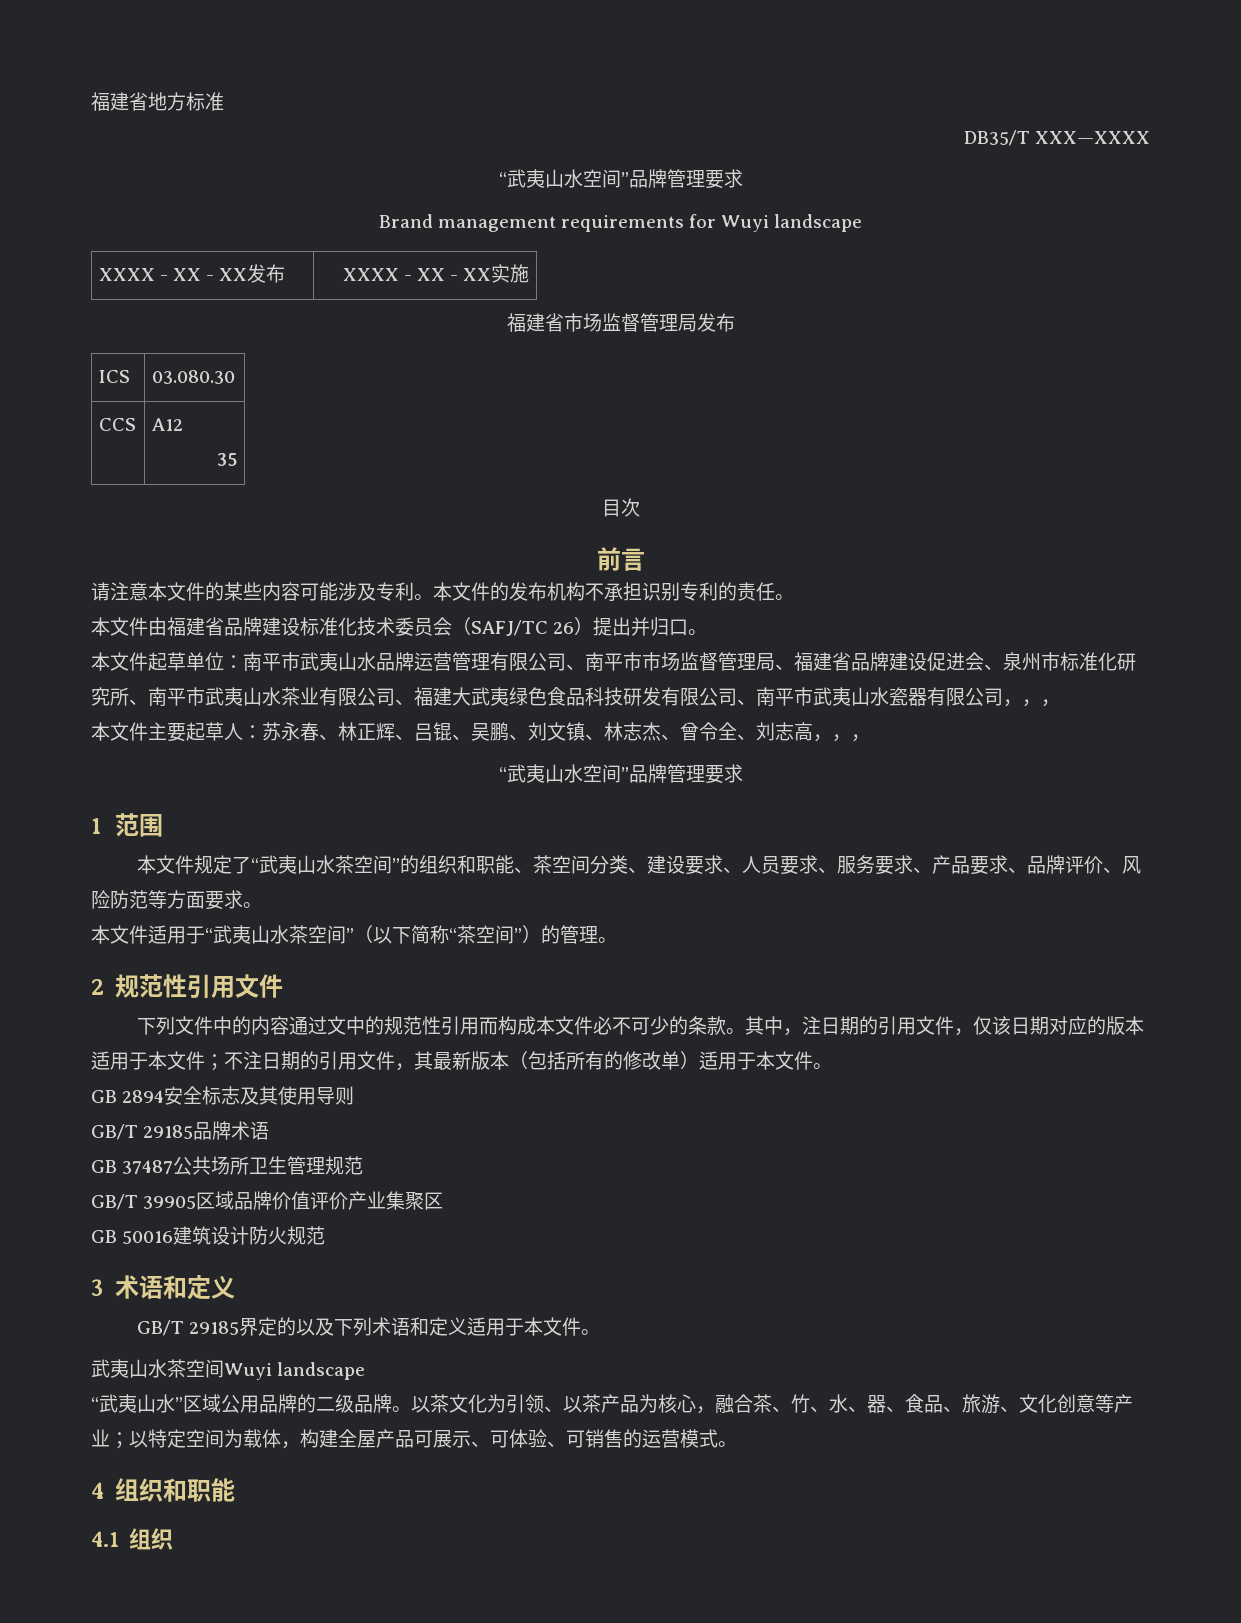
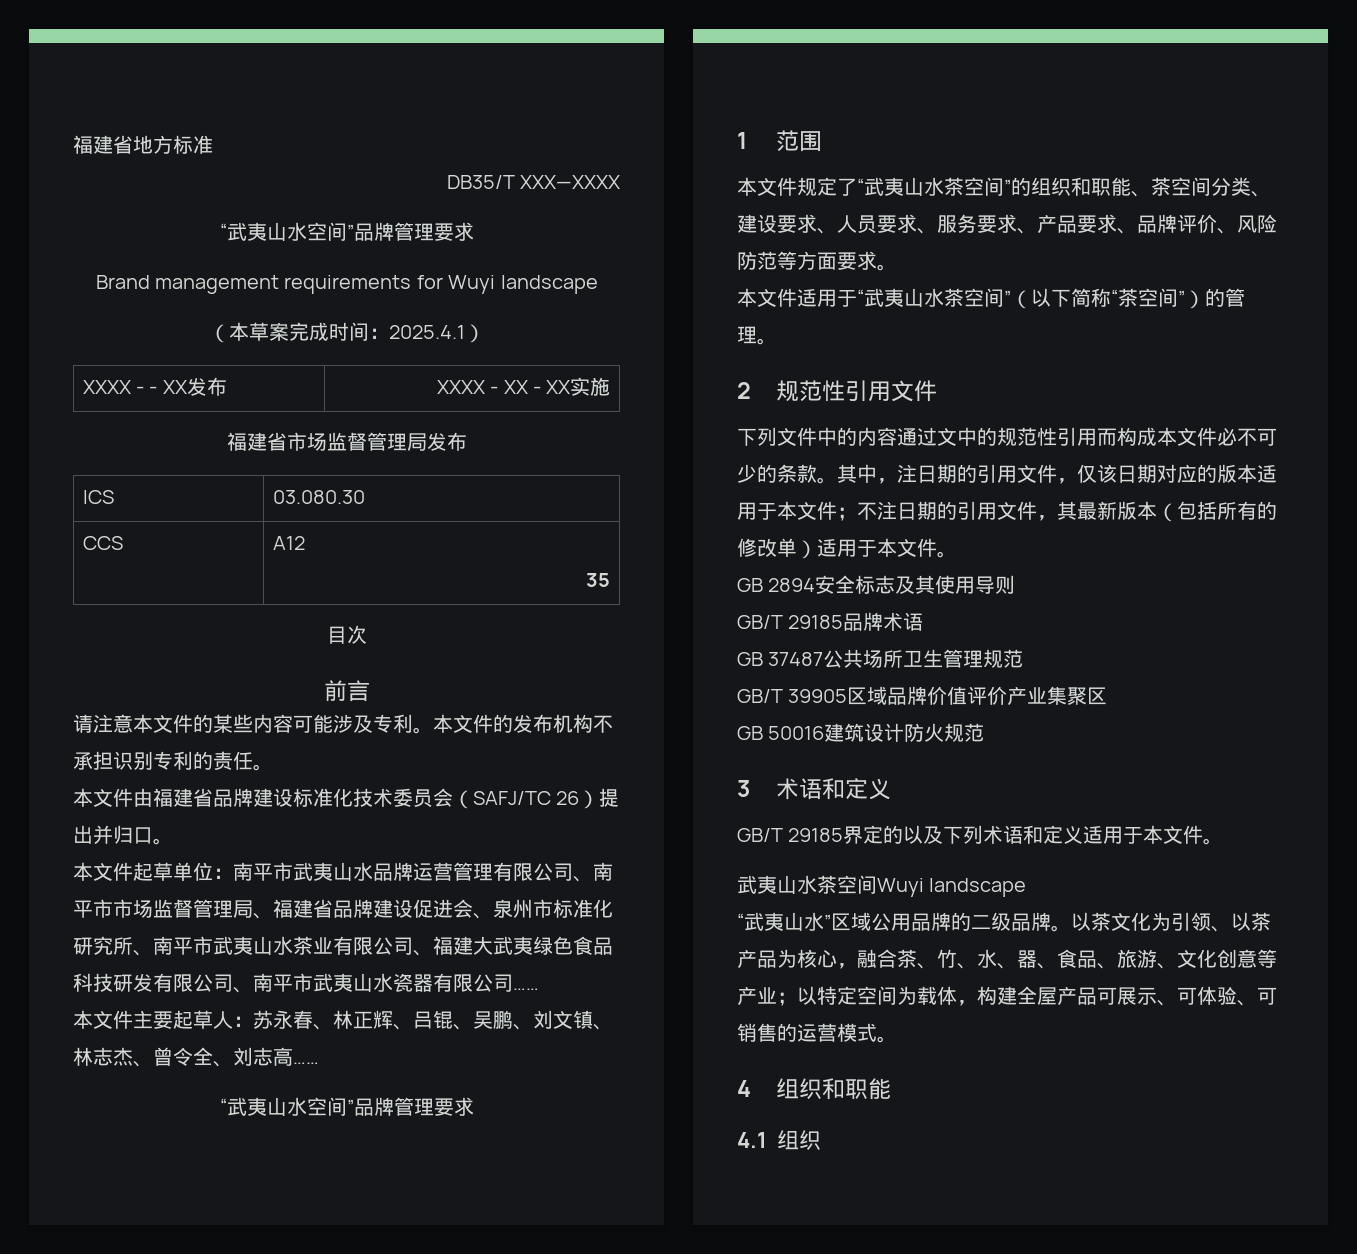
- XXXX - XX - XX发布 | XXXX - XX - XX实施
+ （本草案完成时间：2025.4.1）
+ XXXX - - XX发布 | XXXX - XX - XX实施
- 本文件起草单位：南平市武夷山水品牌运营管理有限公司、南平市市场监督管理局、福建省品牌建设促进会、泉州市标准化研究所、南平市武夷山水茶业有限公司、福建大武夷绿色食品科技研发有限公司、南平市武夷山水瓷器有限公司，，，
+ 本文件起草单位：南平市武夷山水品牌运营管理有限公司、南平市市场监督管理局、福建省品牌建设促进会、泉州市标准化研究所、南平市武夷山水茶业有限公司、福建大武夷绿色食品科技研发有限公司、南平市武夷山水瓷器有限公司……
- 本文件主要起草人：苏永春、林正辉、吕锟、吴鹏、刘文镇、林志杰、曾令全、刘志高，，，
+ 本文件主要起草人：苏永春、林正辉、吕锟、吴鹏、刘文镇、林志杰、曾令全、刘志高……

